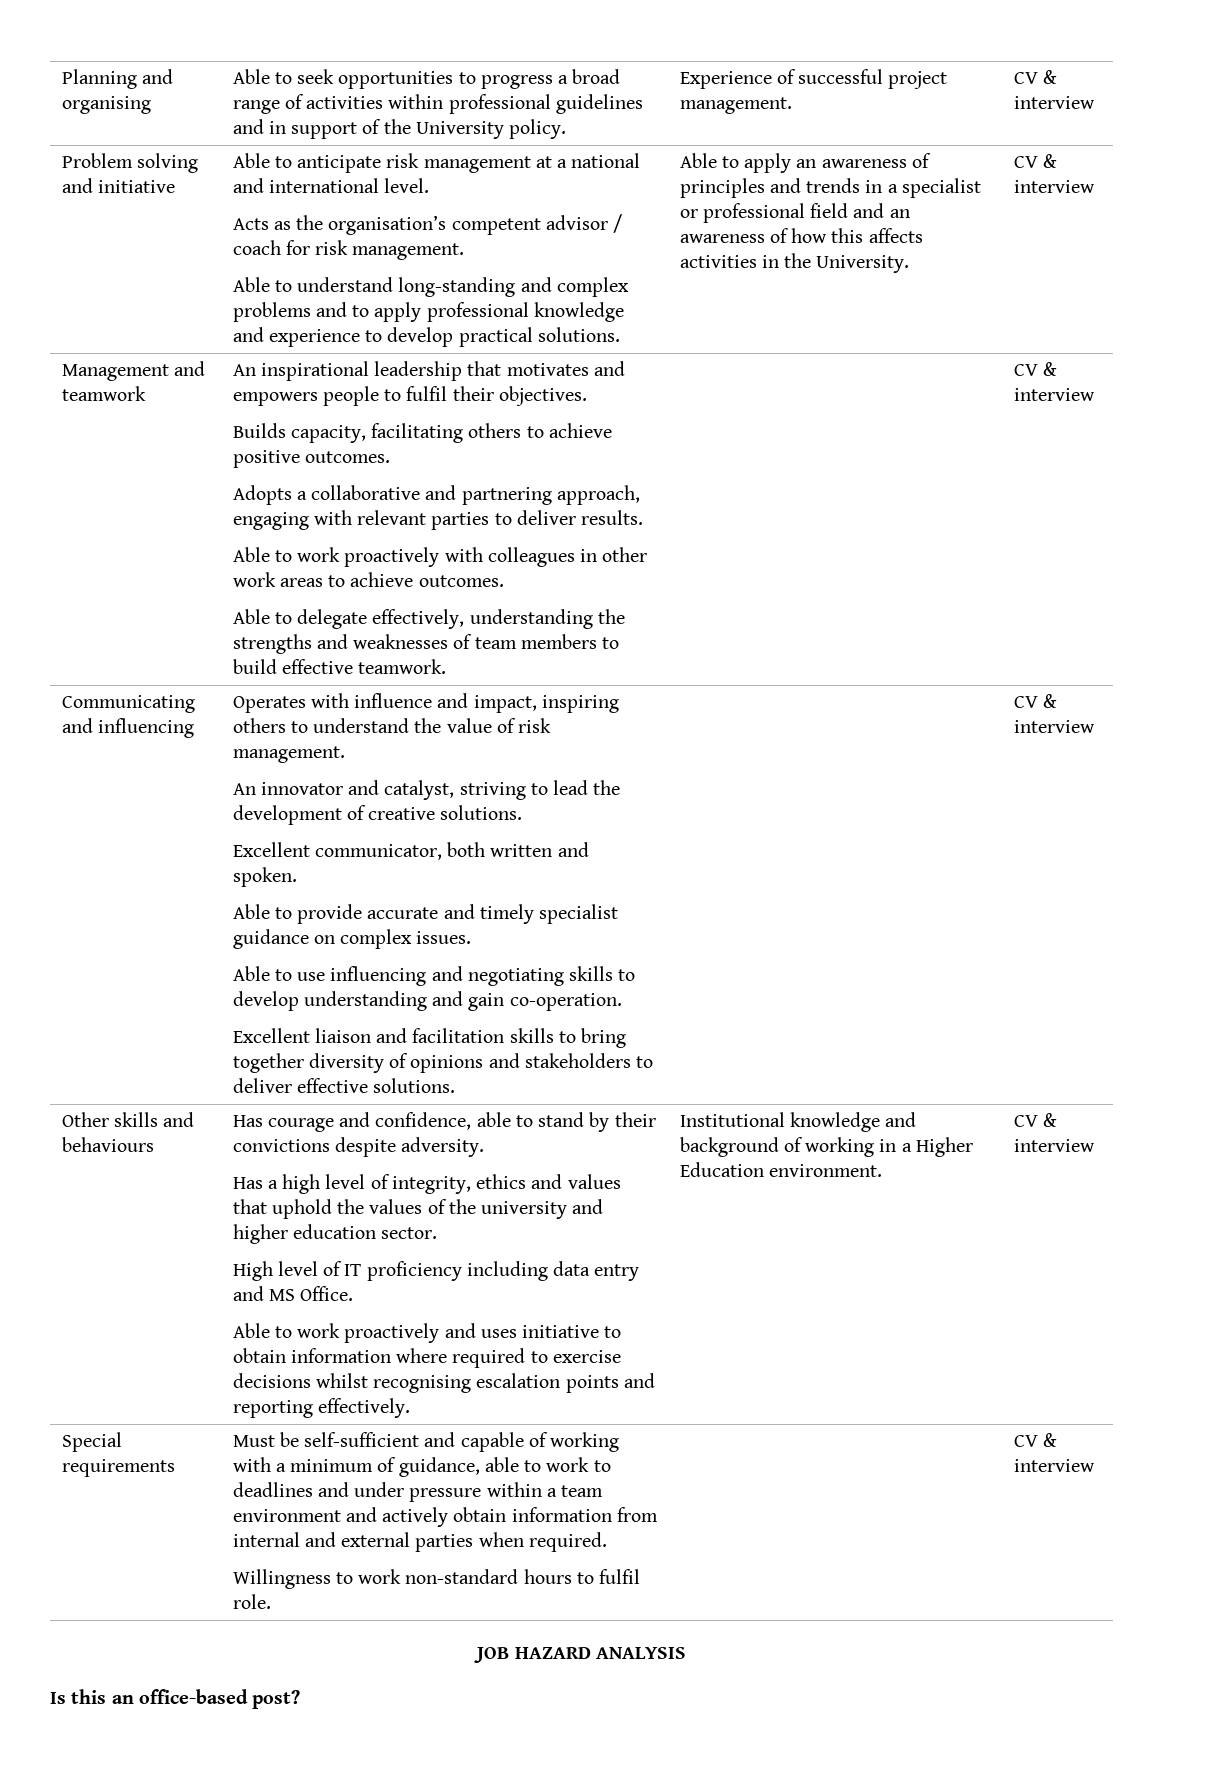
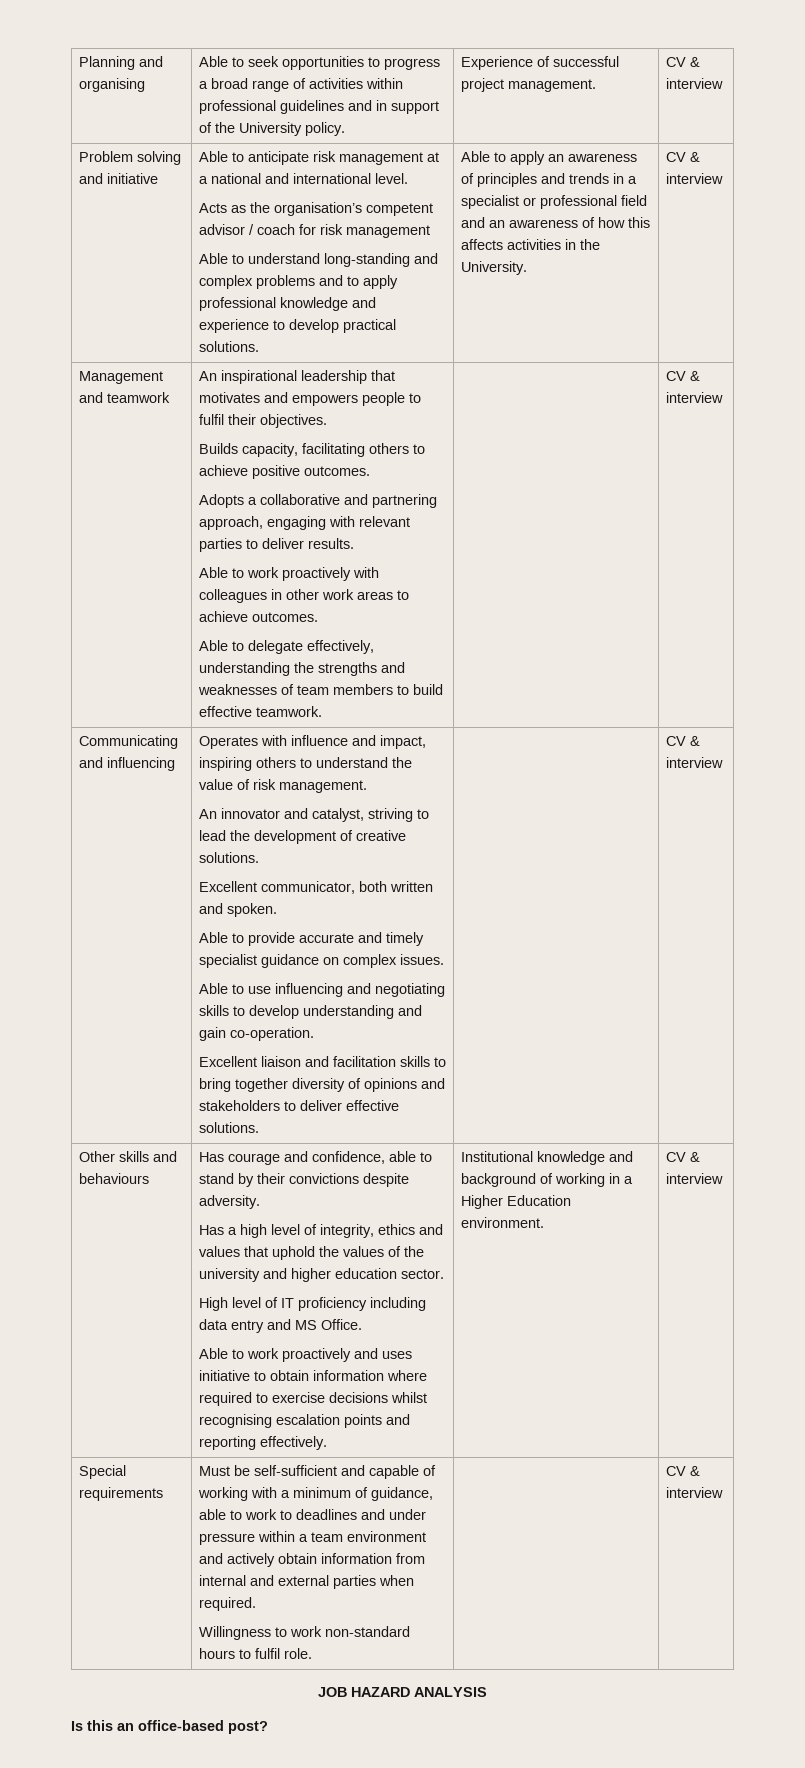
- Acts as the organisation’s competent advisor / coach for risk management.
+ Acts as the organisation’s competent advisor / coach for risk management

